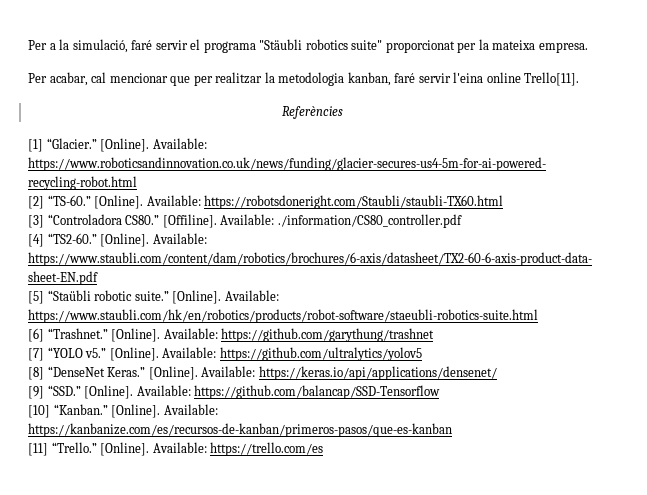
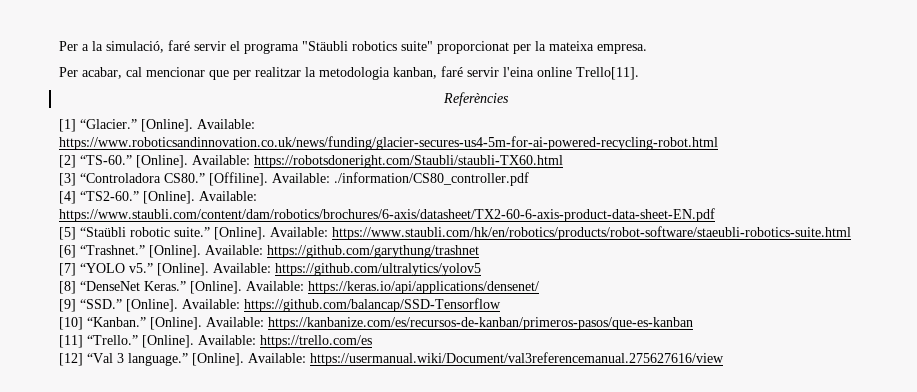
+ [12] “Val 3 language.” [Online]. Available: https://usermanual.wiki/Document/val3referencemanual.275627616/view

